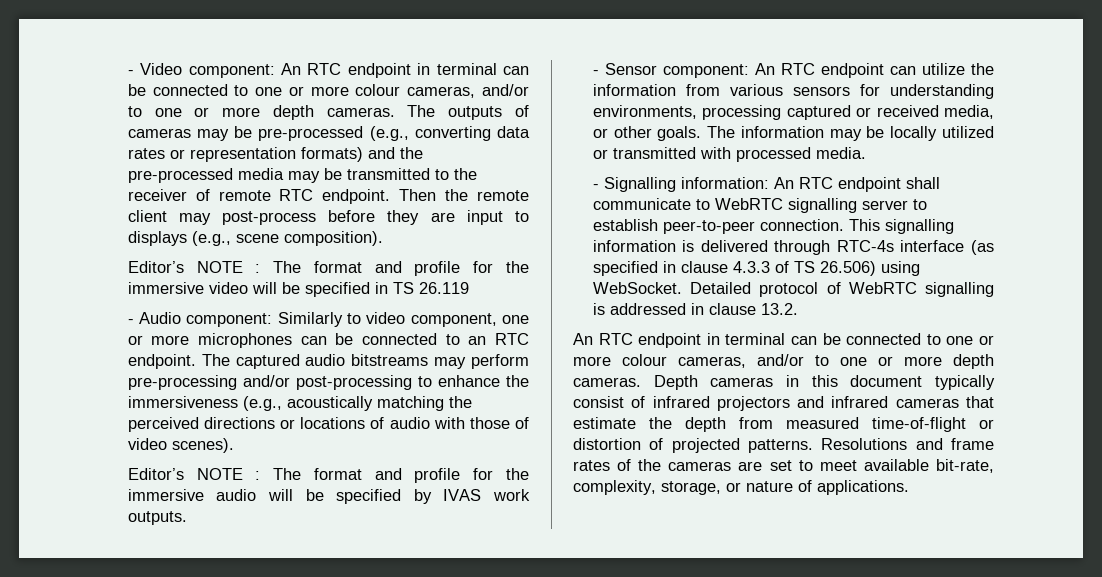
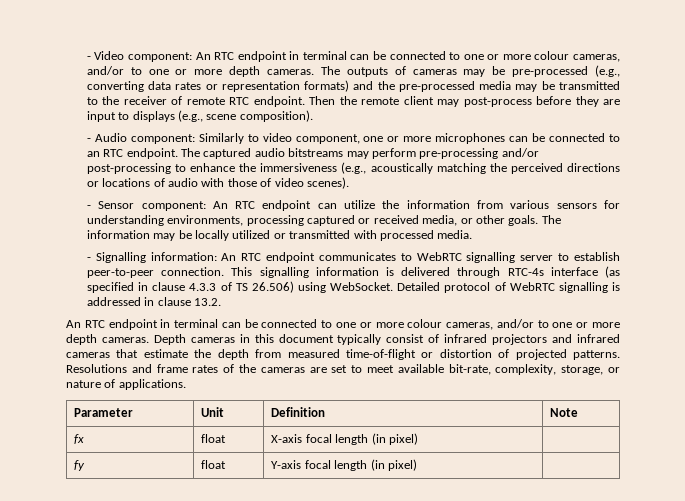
- Editor’s NOTE : The format and profile for the immersive video will be specified in TS 26.119
- Editor’s NOTE : The format and profile for the immersive audio will be specified by IVAS work outputs.
- - Signalling information: An RTC endpoint shall communicate to WebRTC signalling server to establish peer-to-peer connection.
+ - Signalling information: An RTC endpoint communicates to WebRTC signalling server to establish peer-to-peer connection.
+ Parameter | Unit | Definition | Note
+ fx | float | X-axis focal length (in pixel) |
+ fy | float | Y-axis focal length (in pixel) |

